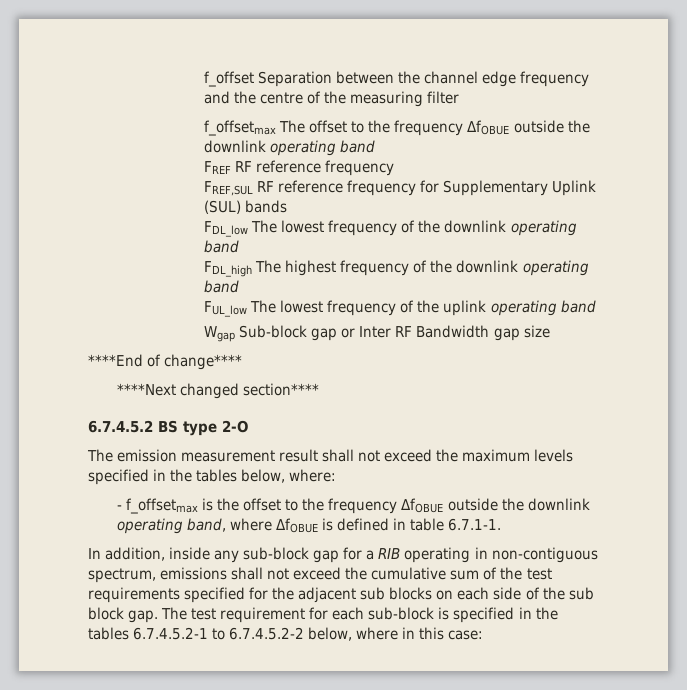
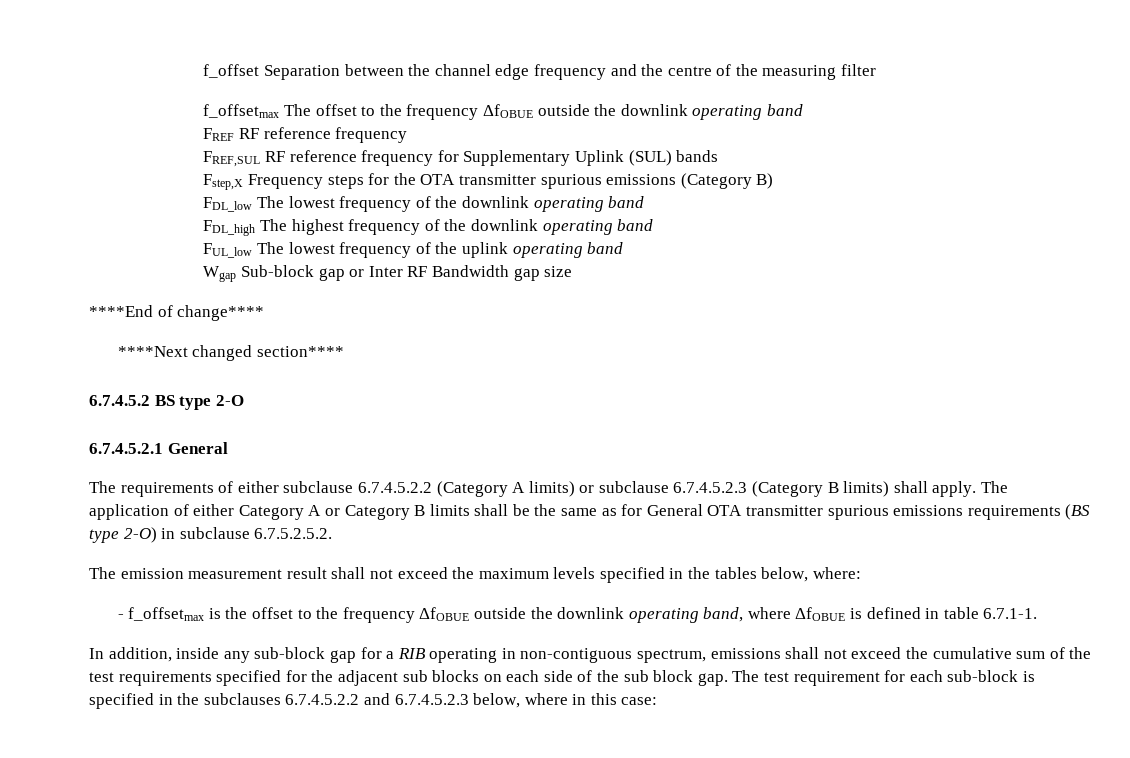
+ Fstep,X Frequency steps for the OTA transmitter spurious emissions (Category B)
+ 6.7.4.5.2.1 General
+ The requirements of either subclause 6.7.4.5.2.2 (Category A limits) or subclause 6.7.4.5.2.3 (Category B limits) shall apply. The application of either Category A or Category B limits shall be the same as for General OTA transmitter spurious emissions requirements (BS type 2-O) in subclause 6.7.5.2.5.2.
- The test requirement for each sub-block is specified in the tables 6.7.4.5.2-1 to 6.7.4.5.2-2 below, where in this case:
+ The test requirement for each sub-block is specified in the subclauses 6.7.4.5.2.2 and 6.7.4.5.2.3 below, where in this case:

